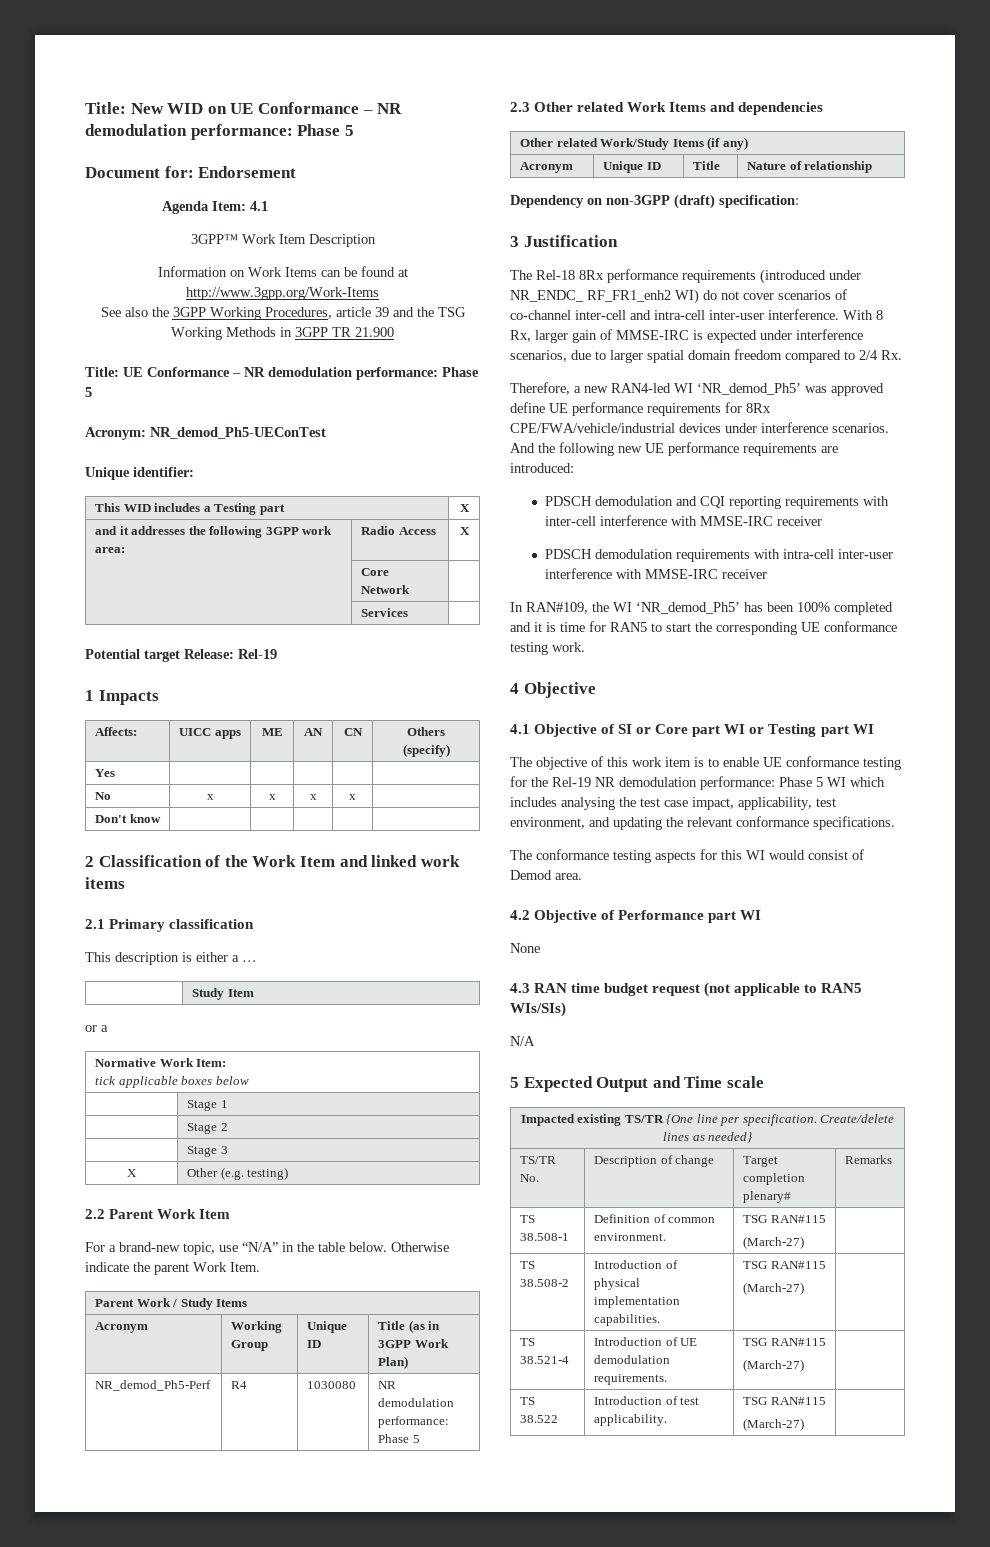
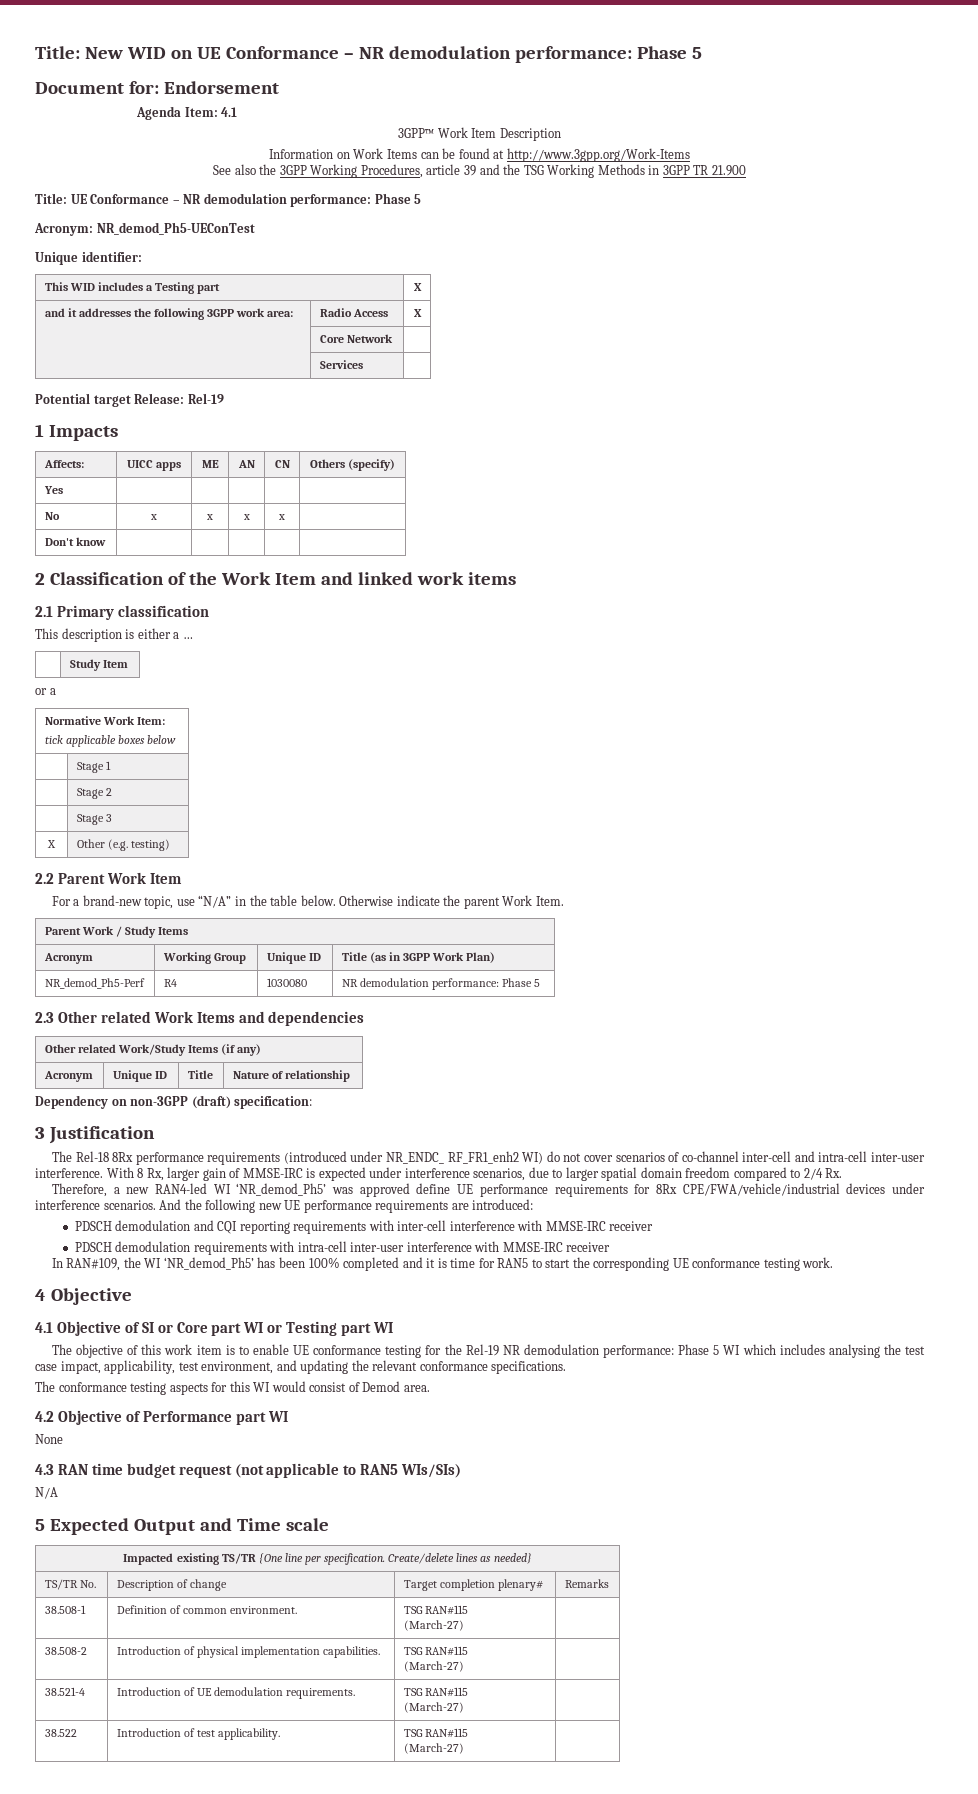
- TS 38.508-1 | Definition of common environment. | TSG RAN#115
+ 38.508-1 | Definition of common environment. | TSG RAN#115
- TS 38.508-2 | Introduction of physical implementation capabilities. | TSG RAN#115
+ 38.508-2 | Introduction of physical implementation capabilities. | TSG RAN#115
- TS 38.521-4 | Introduction of UE demodulation requirements. | TSG RAN#115
+ 38.521-4 | Introduction of UE demodulation requirements. | TSG RAN#115
- TS 38.522 | Introduction of test applicability. | TSG RAN#115
+ 38.522 | Introduction of test applicability. | TSG RAN#115

